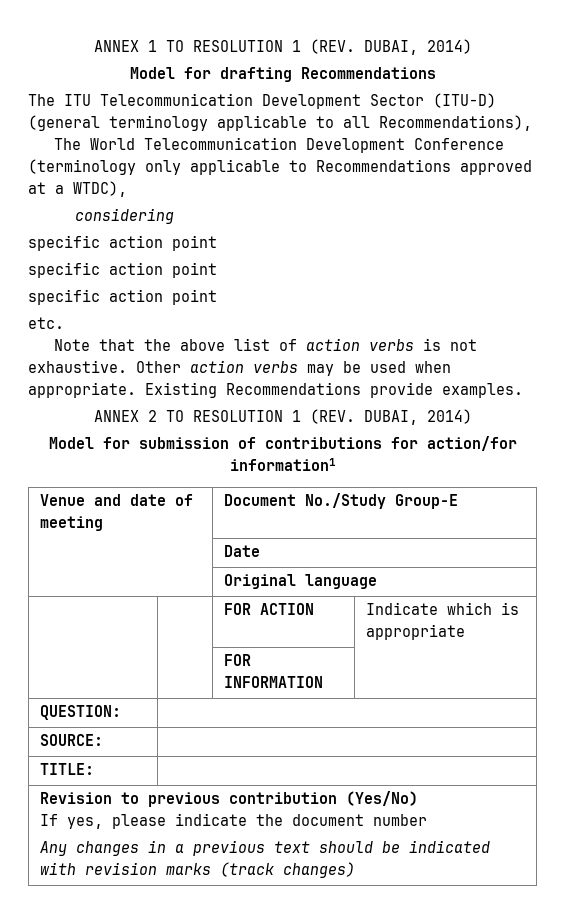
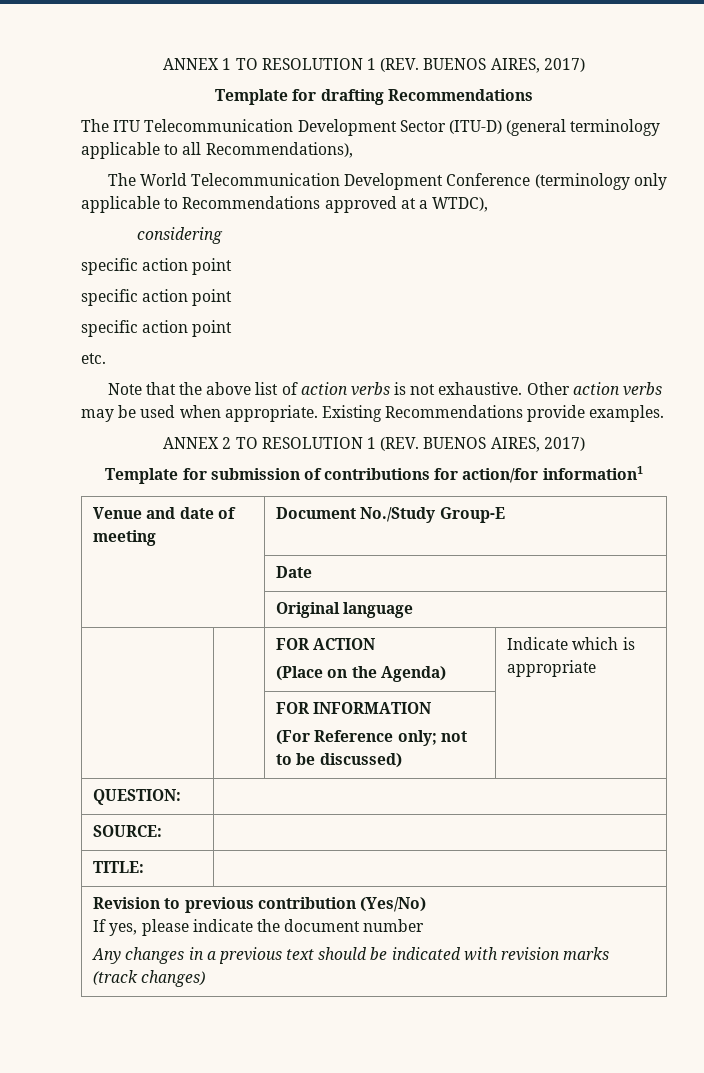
- ANNEX 1 TO RESOLUTION 1 (REV. DUBAI, 2014)
- Model for drafting Recommendations
+ ANNEX 1 TO RESOLUTION 1 (REV. BUENOS AIRES, 2017)
+ Template for drafting Recommendations
- ANNEX 2 TO RESOLUTION 1 (REV. DUBAI, 2014)
- Model for submission of contributions for action/for information1
+ ANNEX 2 TO RESOLUTION 1 (REV. BUENOS AIRES, 2017)
+ Template for submission of contributions for action/for information1
- | | FOR ACTION | Indicate which is appropriate
+ | | FOR ACTION
+ (Place on the Agenda) | Indicate which is appropriate
- | | FOR INFORMATION |
+ | | FOR INFORMATION
+ (For Reference only; not to be discussed) |

